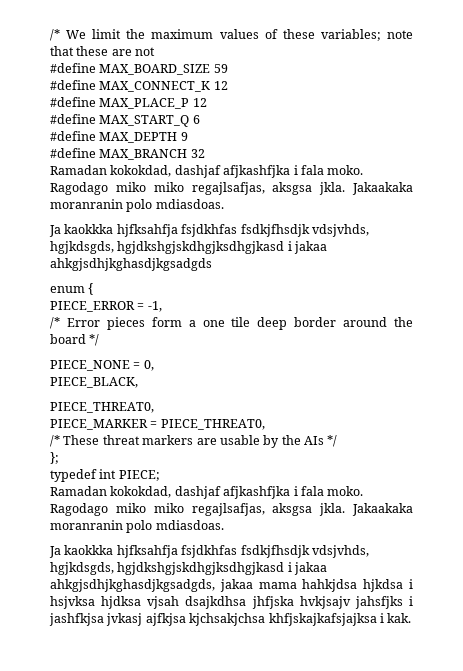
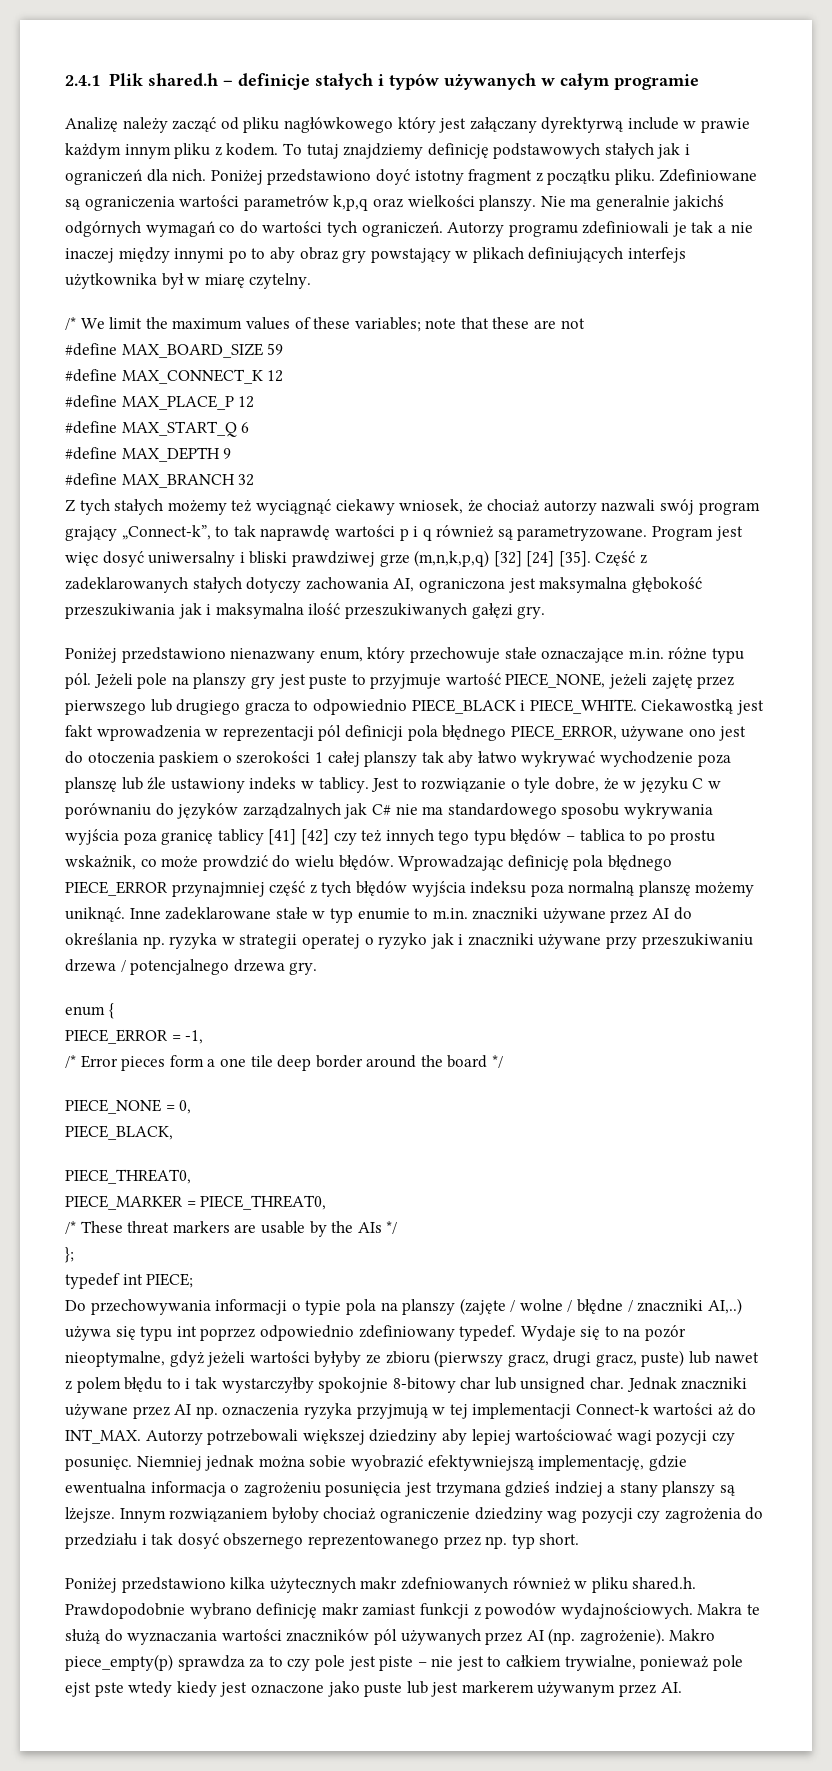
+ 2.4.1 Plik shared.h – definicje stałych i typów używanych w całym programie
+ Analizę należy zacząć od pliku nagłówkowego który jest załączany dyrektyrwą include w prawie każdym innym pliku z kodem. To tutaj znajdziemy definicję podstawowych stałych jak i ograniczeń dla nich. Poniżej przedstawiono doyć istotny fragment z początku pliku. Zdefiniowane są ograniczenia wartości parametrów k,p,q oraz wielkości planszy. Nie ma generalnie jakichś odgórnych wymagań co do wartości tych ograniczeń. Autorzy programu zdefiniowali je tak a nie inaczej między innymi po to aby obraz gry powstający w plikach definiujących interfejs użytkownika był w miarę czytelny.
  #define MAX_BRANCH 32
- Ramadan kokokdad, dashjaf afjkashfjka i fala moko. Ragodago miko miko regajlsafjas, aksgsa jkla. Jakaakaka moranranin polo mdiasdoas.
- Ja kaokkka hjfksahfja fsjdkhfas fsdkjfhsdjk vdsjvhds, hgjkdsgds, hgjdkshgjskdhgjksdhgjkasd i jakaa ahkgjsdhjkghasdjkgsadgds
+ Z tych stałych możemy też wyciągnąć ciekawy wniosek, że chociaż autorzy nazwali swój program grający „Connect-k”, to tak naprawdę wartości p i q również są parametryzowane. Program jest więc dosyć uniwersalny i bliski prawdziwej grze (m,n,k,p,q) [32] [24] [35]. Część z zadeklarowanych stałych dotyczy zachowania AI, ograniczona jest maksymalna głębokość przeszukiwania jak i maksymalna ilość przeszukiwanych gałęzi gry.
+ Poniżej przedstawiono nienazwany enum, który przechowuje stałe oznaczające m.in. różne typu pól. Jeżeli pole na planszy gry jest puste to przyjmuje wartość PIECE_NONE, jeżeli zajętę przez pierwszego lub drugiego gracza to odpowiednio PIECE_BLACK i PIECE_WHITE. Ciekawostką jest fakt wprowadzenia w reprezentacji pól definicji pola błędnego PIECE_ERROR, używane ono jest do otoczenia paskiem o szerokości 1 całej planszy tak aby łatwo wykrywać wychodzenie poza planszę lub źle ustawiony indeks w tablicy. Jest to rozwiązanie o tyle dobre, że w języku C w porównaniu do języków zarządzalnych jak C# nie ma standardowego sposobu wykrywania wyjścia poza granicę tablicy [41] [42] czy też innych tego typu błędów – tablica to po prostu wskażnik, co może prowdzić do wielu błędów. Wprowadzając definicję pola błędnego PIECE_ERROR przynajmniej część z tych błędów wyjścia indeksu poza normalną planszę możemy uniknąć. Inne zadeklarowane stałe w typ enumie to m.in. znaczniki używane przez AI do określania np. ryzyka w strategii operatej o ryzyko jak i znaczniki używane przy przeszukiwaniu drzewa / potencjalnego drzewa gry.
  typedef int PIECE;
- Ramadan kokokdad, dashjaf afjkashfjka i fala moko. Ragodago miko miko regajlsafjas, aksgsa jkla. Jakaakaka moranranin polo mdiasdoas.
- Ja kaokkka hjfksahfja fsjdkhfas fsdkjfhsdjk vdsjvhds, hgjkdsgds, hgjdkshgjskdhgjksdhgjkasd i jakaa ahkgjsdhjkghasdjkgsadgds, jakaa mama hahkjdsa hjkdsa i hsjvksa hjdksa vjsah dsajkdhsa jhfjska hvkjsajv jahsfjks i jashfkjsa jvkasj ajfkjsa kjchsakjchsa khfjskajkafsjajksa i kak.
+ Do przechowywania informacji o typie pola na planszy (zajęte / wolne / błędne / znaczniki AI,..) używa się typu int poprzez odpowiednio zdefiniowany typedef. Wydaje się to na pozór nieoptymalne, gdyż jeżeli wartości byłyby ze zbioru (pierwszy gracz, drugi gracz, puste) lub nawet z polem błędu to i tak wystarczyłby spokojnie 8-bitowy char lub unsigned char. Jednak znaczniki używane przez AI np. oznaczenia ryzyka przyjmują w tej implementacji Connect-k wartości aż do INT_MAX. Autorzy potrzebowali większej dziedziny aby lepiej wartościować wagi pozycji czy posunięc. Niemniej jednak można sobie wyobrazić efektywniejszą implementację, gdzie ewentualna informacja o zagrożeniu posunięcia jest trzymana gdzieś indziej a stany planszy są lżejsze. Innym rozwiązaniem byłoby chociaż ograniczenie dziedziny wag pozycji czy zagrożenia do przedziału i tak dosyć obszernego reprezentowanego przez np. typ short.
+ Poniżej przedstawiono kilka użytecznych makr zdefniowanych również w pliku shared.h. Prawdopodobnie wybrano definicję makr zamiast funkcji z powodów wydajnościowych. Makra te służą do wyznaczania wartości znaczników pól używanych przez AI (np. zagrożenie). Makro piece_empty(p) sprawdza za to czy pole jest piste – nie jest to całkiem trywialne, ponieważ pole ejst pste wtedy kiedy jest oznaczone jako puste lub jest markerem używanym przez AI.

